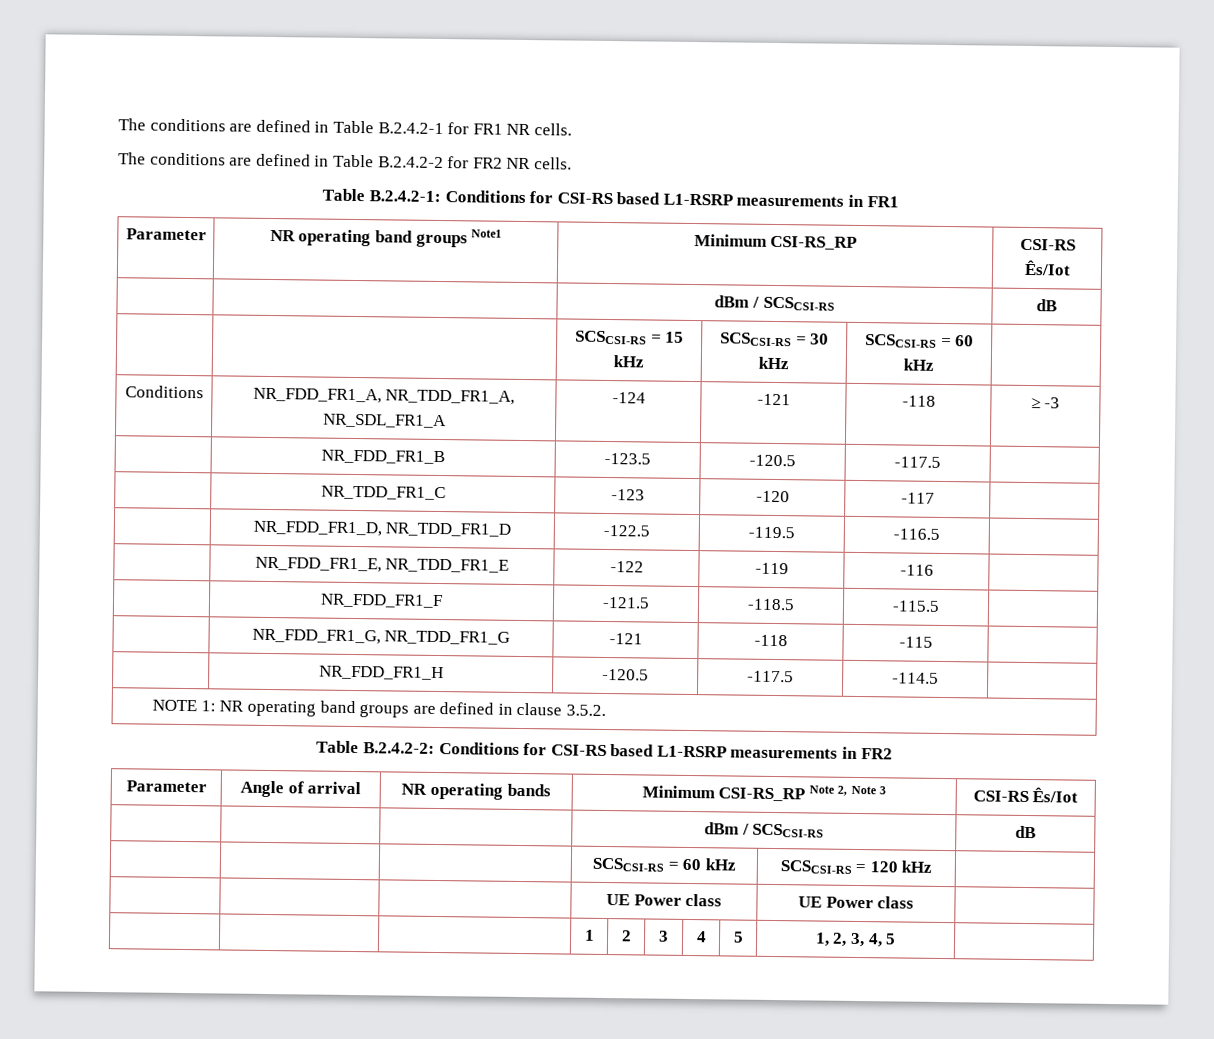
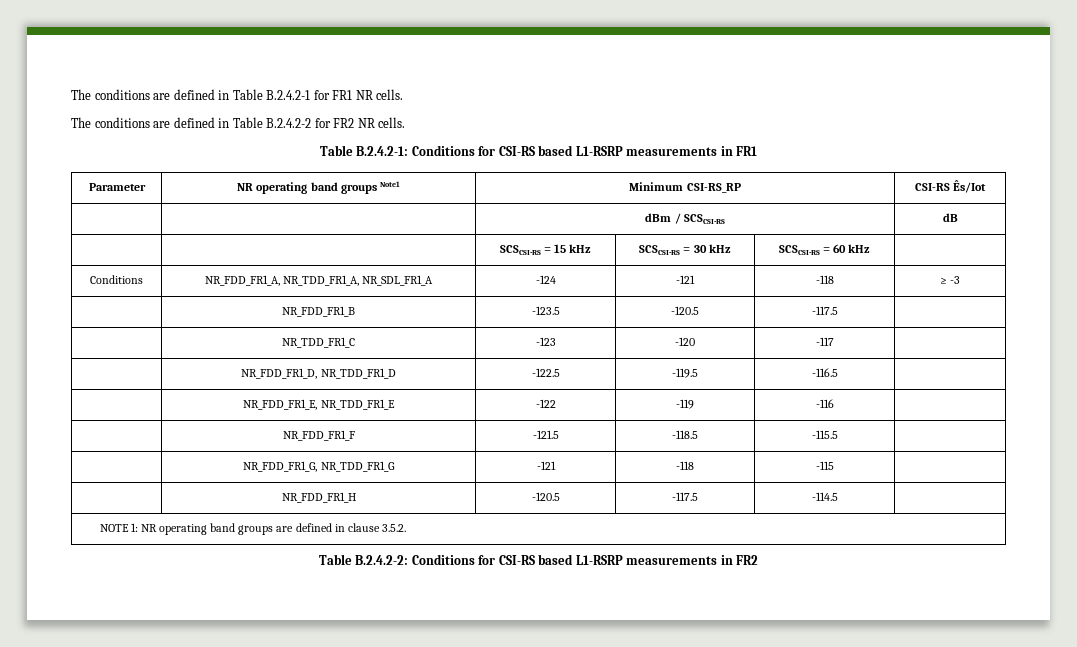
- Parameter | Angle of arrival | NR operating bands | Minimum CSI-RS_RP Note 2, Note 3 | CSI-RS Ês/Iot
- | | | dBm / SCSCSI-RS | dB
- | | | SCSCSI-RS = 60 kHz | SCSCSI-RS = 120 kHz |
- | | | UE Power class | UE Power class |
- | | | 1 | 2 | 3 | 4 | 5 | 1, 2, 3, 4, 5 |

